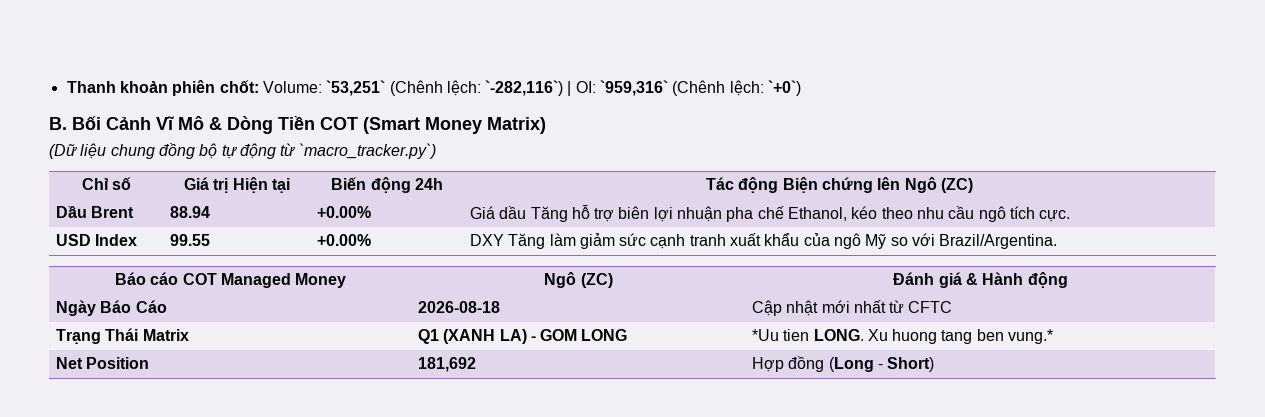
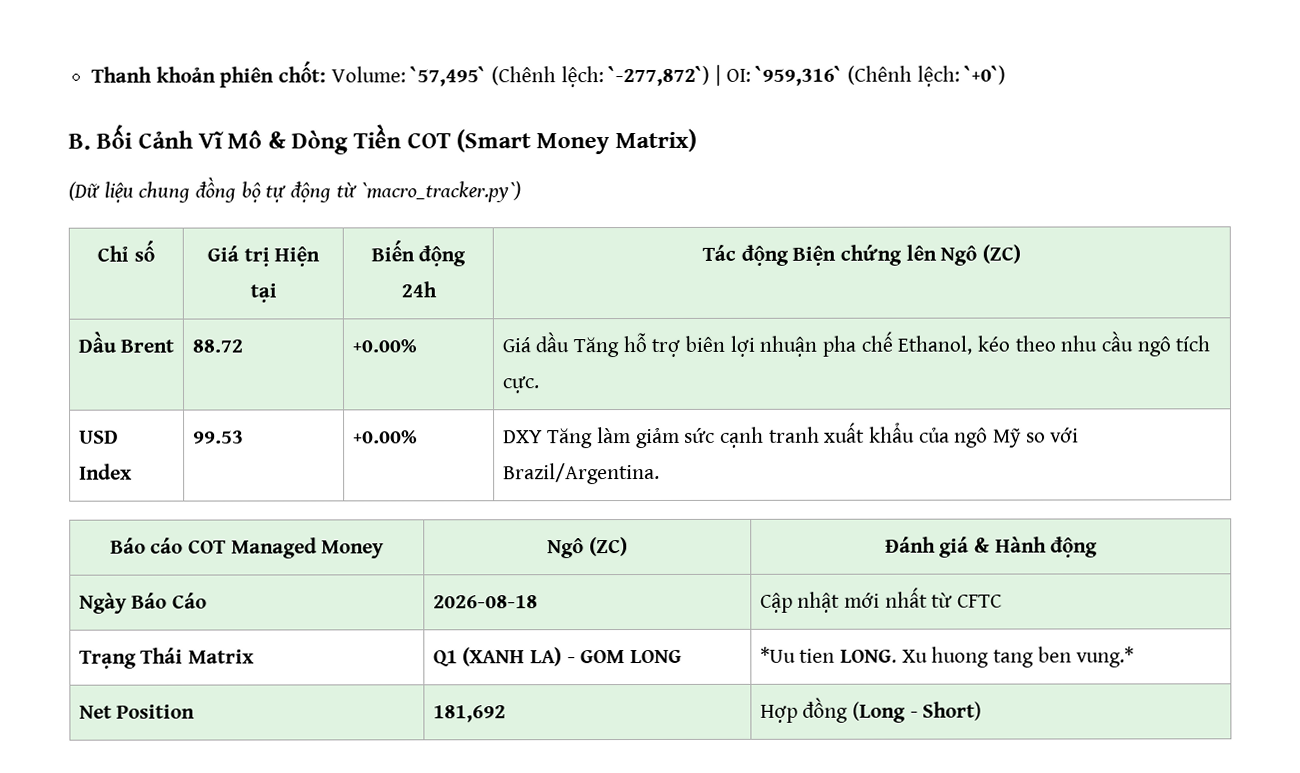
- Thanh khoản phiên chốt: Volume: `53,251` (Chênh lệch: `-282,116`) | OI: `959,316` (Chênh lệch: `+0`)
+ Thanh khoản phiên chốt: Volume: `57,495` (Chênh lệch: `-277,872`) | OI: `959,316` (Chênh lệch: `+0`)
- Dầu Brent | 88.94 | +0.00% | Giá dầu Tăng hỗ trợ biên lợi nhuận pha chế Ethanol, kéo theo nhu cầu ngô tích cực.
+ Dầu Brent | 88.72 | +0.00% | Giá dầu Tăng hỗ trợ biên lợi nhuận pha chế Ethanol, kéo theo nhu cầu ngô tích cực.
- USD Index | 99.55 | +0.00% | DXY Tăng làm giảm sức cạnh tranh xuất khẩu của ngô Mỹ so với Brazil/Argentina.
+ USD Index | 99.53 | +0.00% | DXY Tăng làm giảm sức cạnh tranh xuất khẩu của ngô Mỹ so với Brazil/Argentina.

